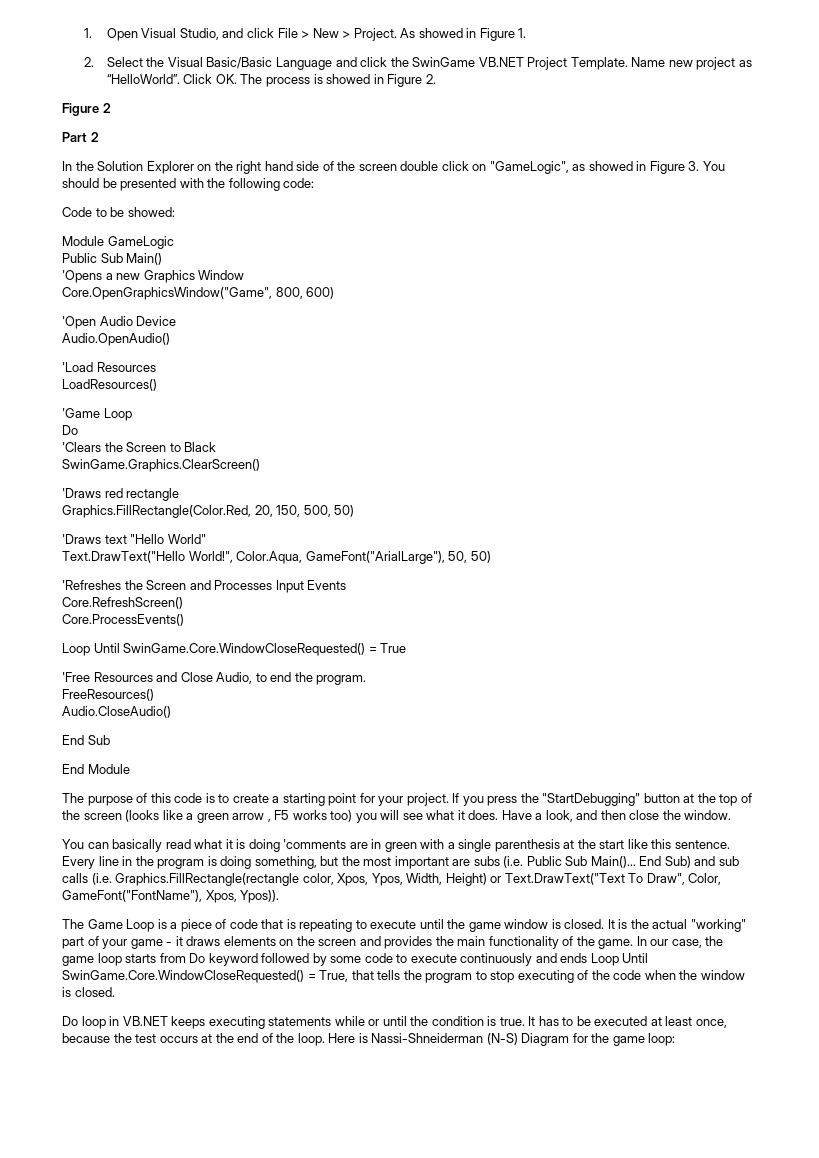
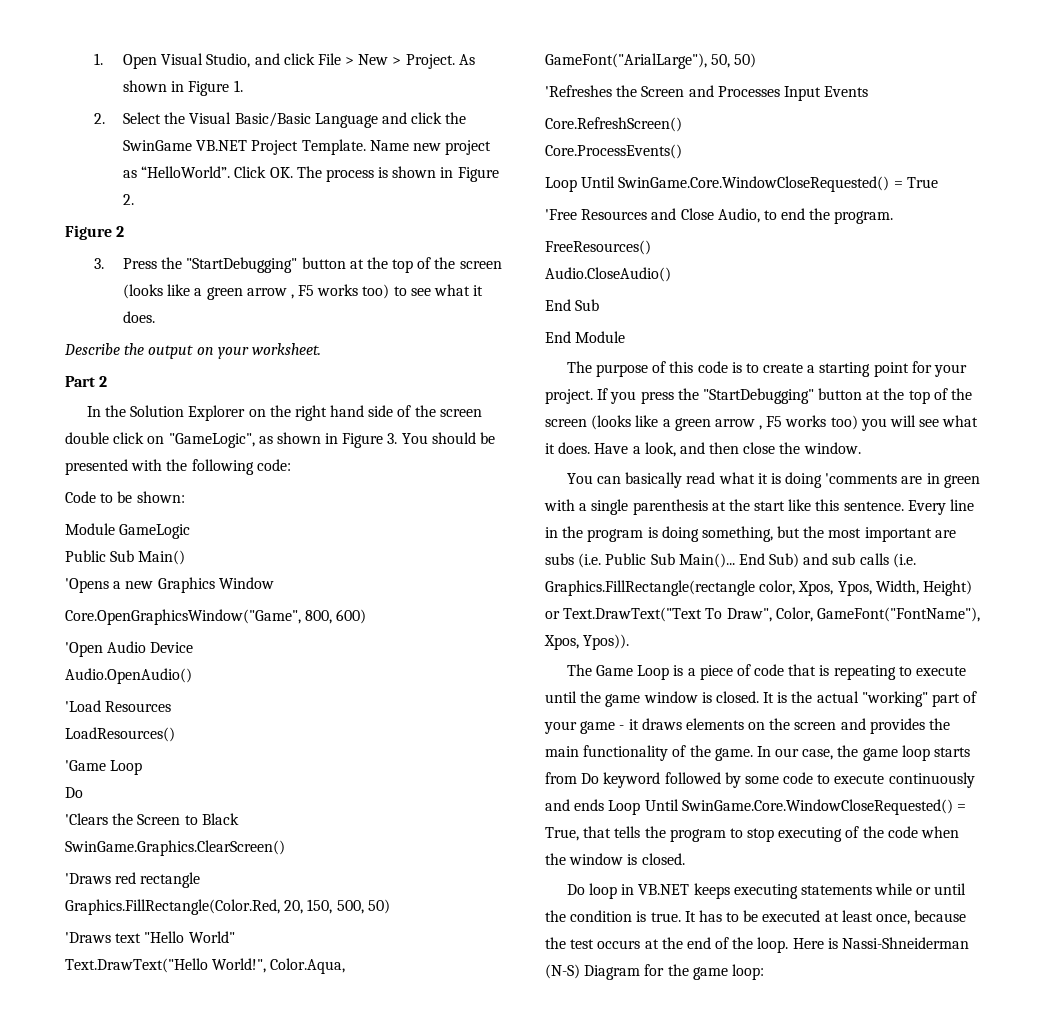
- As showed in Figure 1.
+ As shown in Figure 1.
- Click OK. The process is showed in Figure 2.
+ Click OK. The process is shown in Figure 2.
+ 3. Press the "StartDebugging" button at the top of the screen (looks like a green arrow , F5 works too) to see what it does.
+ Describe the output on your worksheet.
- In the Solution Explorer on the right hand side of the screen double click on "GameLogic", as showed in Figure 3. You should be presented with the following code:
+ In the Solution Explorer on the right hand side of the screen double click on "GameLogic", as shown in Figure 3. You should be presented with the following code:
- Code to be showed:
+ Code to be shown:

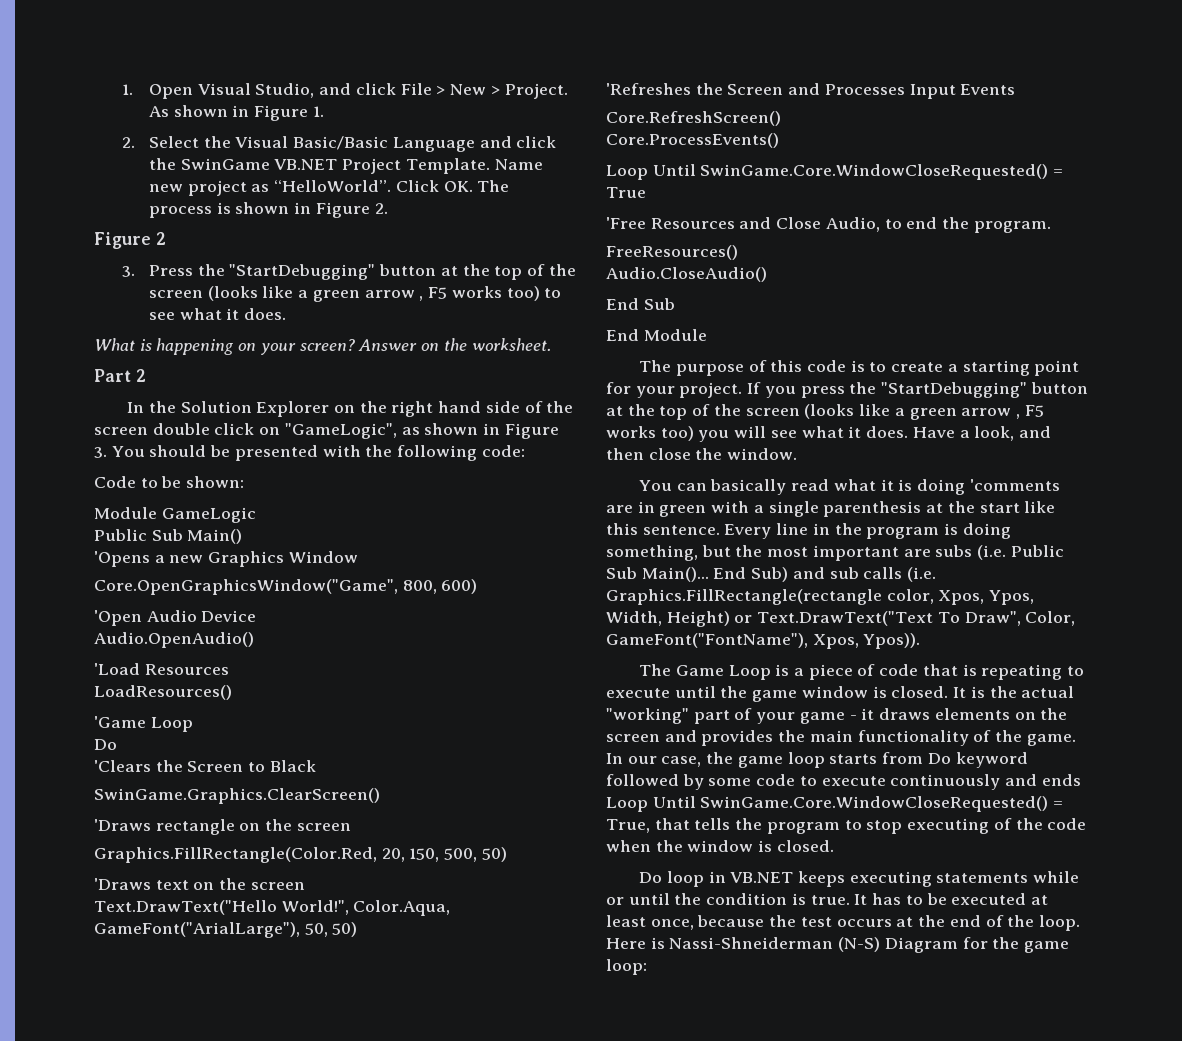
- Describe the output on your worksheet.
+ What is happening on your screen? Answer on the worksheet.
- 'Draws red rectangle
+ 'Draws rectangle on the screen
- 'Draws text "Hello World"
+ 'Draws text on the screen

